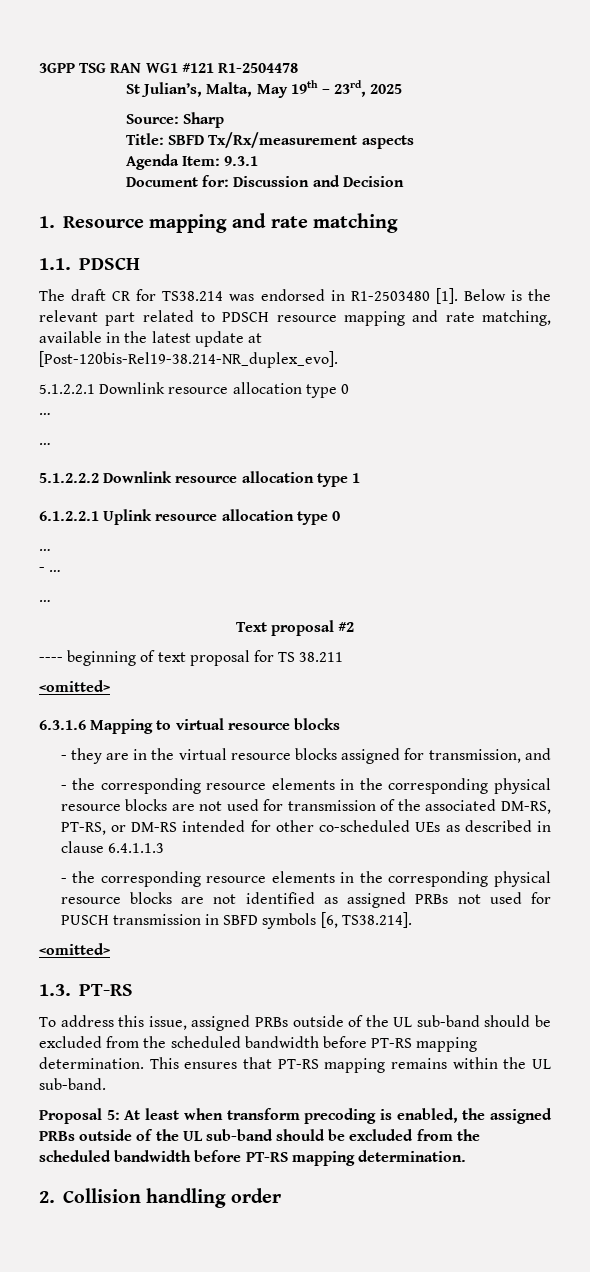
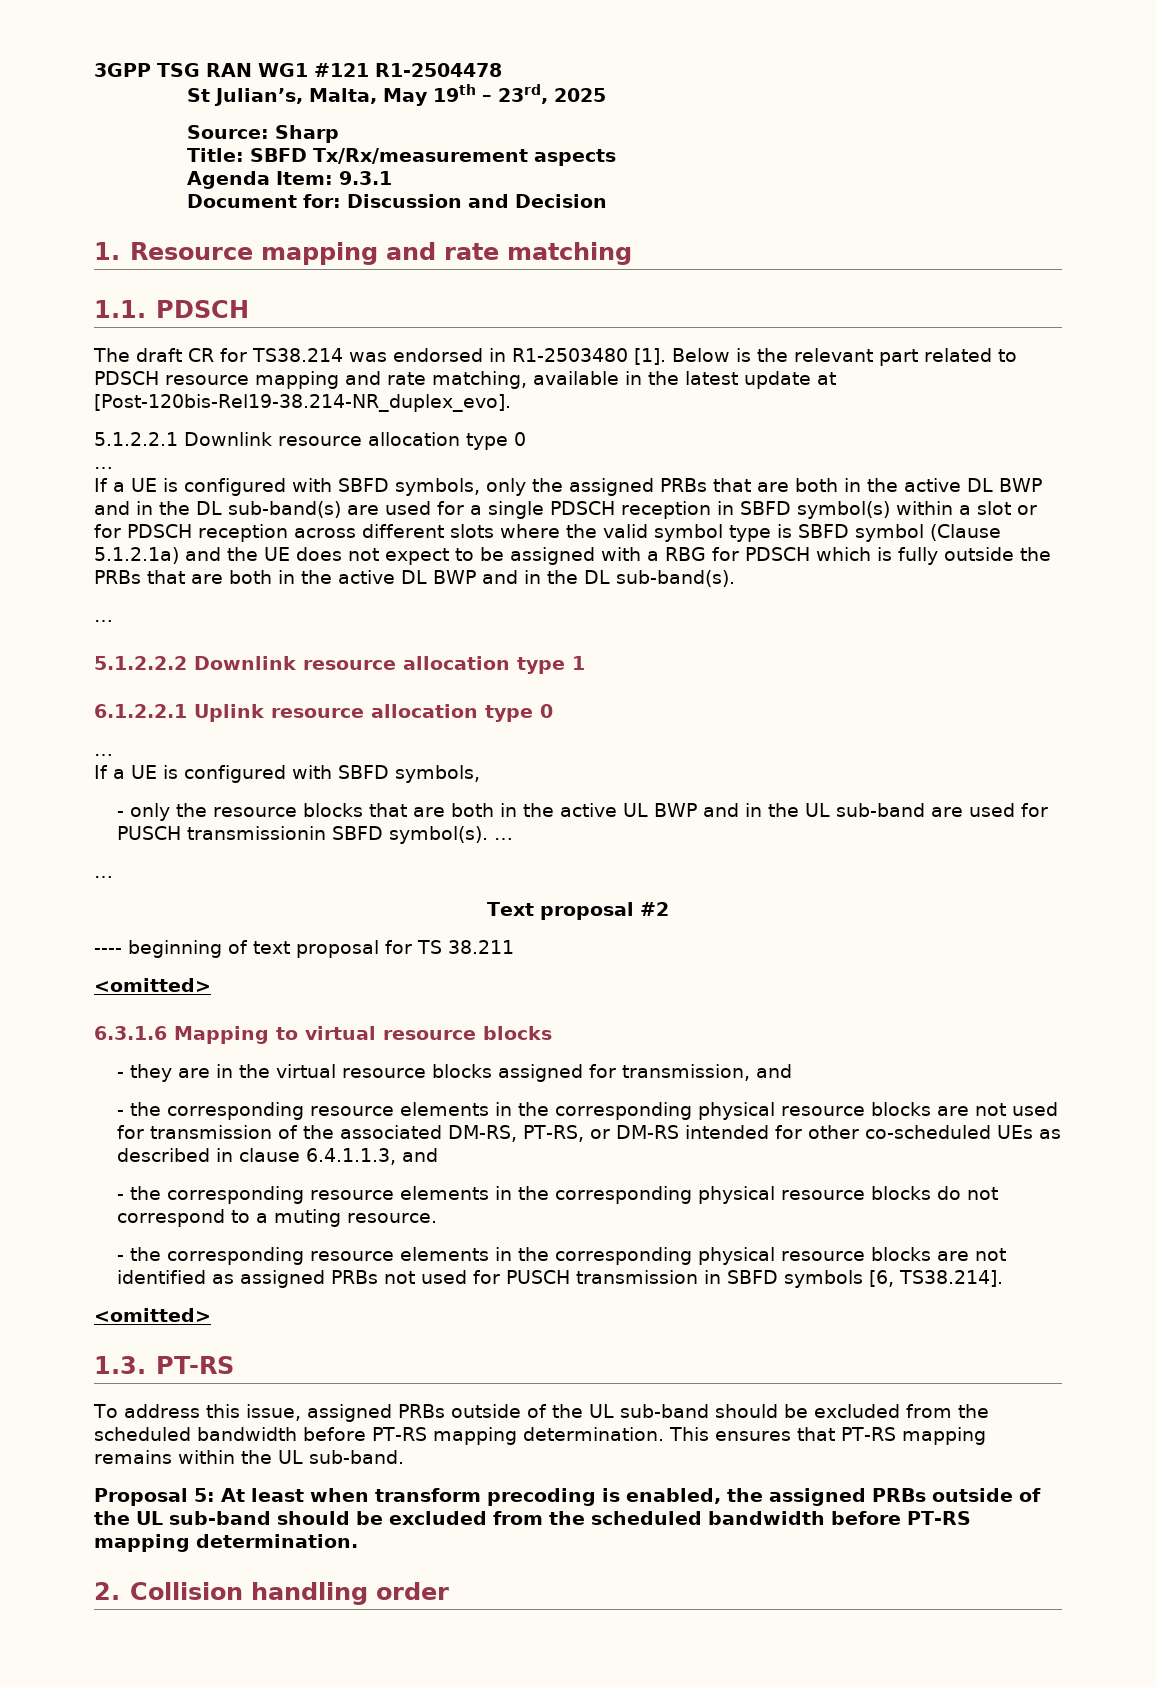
+ If a UE is configured with SBFD symbols, only the assigned PRBs that are both in the active DL BWP and in the DL sub-band(s) are used for a single PDSCH reception in SBFD symbol(s) within a slot or for PDSCH reception across different slots where the valid symbol type is SBFD symbol (Clause 5.1.2.1a) and the UE does not expect to be assigned with a RBG for PDSCH which is fully outside the PRBs that are both in the active DL BWP and in the DL sub-band(s).
  6.1.2.2.1 Uplink resource allocation type 0
  …
- - …
+ If a UE is configured with SBFD symbols,
+ - only the resource blocks that are both in the active UL BWP and in the UL sub-band are used for PUSCH transmissionin SBFD symbol(s). …
- - the corresponding resource elements in the corresponding physical resource blocks are not used for transmission of the associated DM-RS, PT-RS, or DM-RS intended for other co-scheduled UEs as described in clause 6.4.1.1.3
+ - the corresponding resource elements in the corresponding physical resource blocks are not used for transmission of the associated DM-RS, PT-RS, or DM-RS intended for other co-scheduled UEs as described in clause 6.4.1.1.3, and
+ - the corresponding resource elements in the corresponding physical resource blocks do not correspond to a muting resource.

